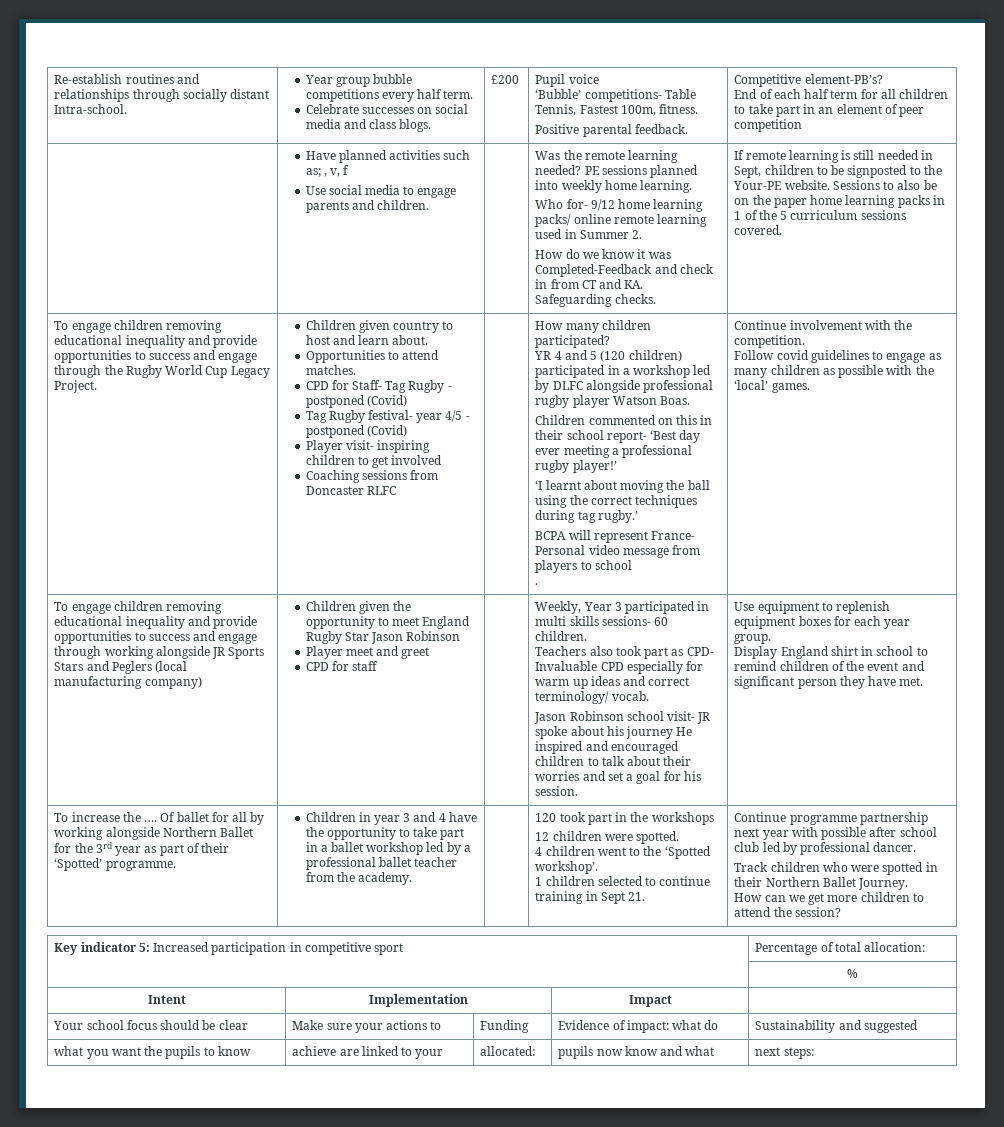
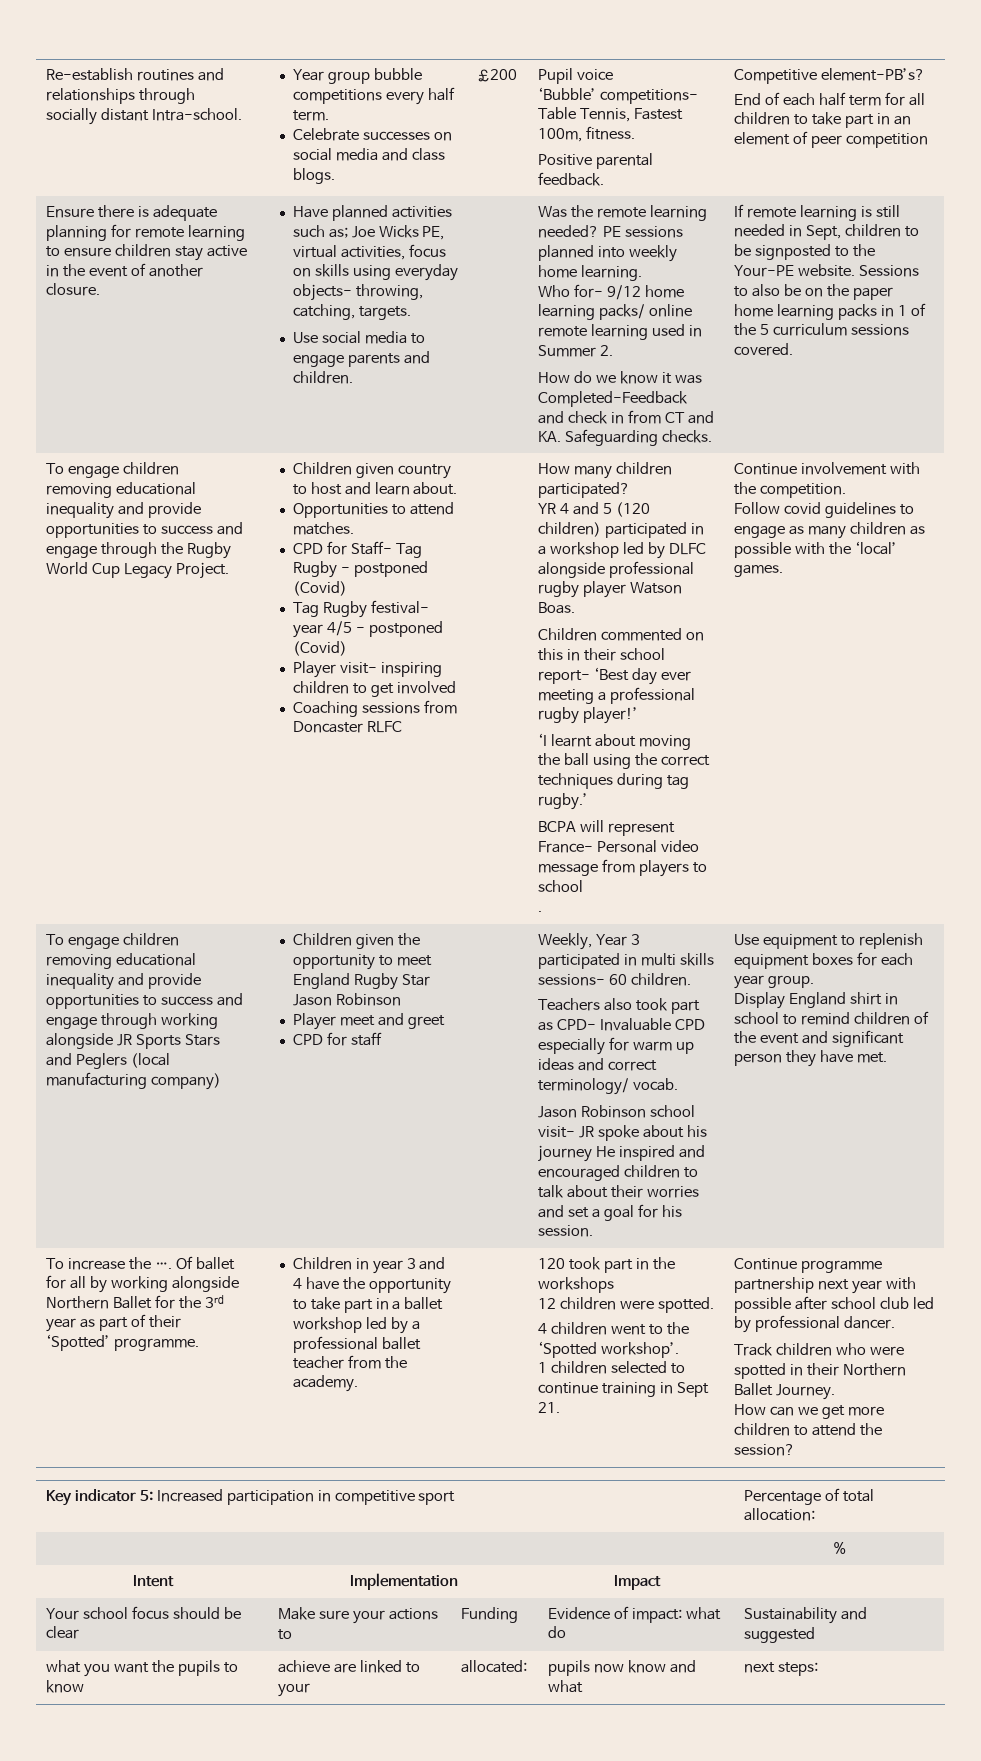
+ Ensure there is adequate planning for remote learning to ensure children stay active in the event of another closure.
- Have planned activities such as; , v, f
+ Have planned activities such as; Joe Wicks PE, virtual activities, focus on skills using everyday objects- throwing, catching, targets.

